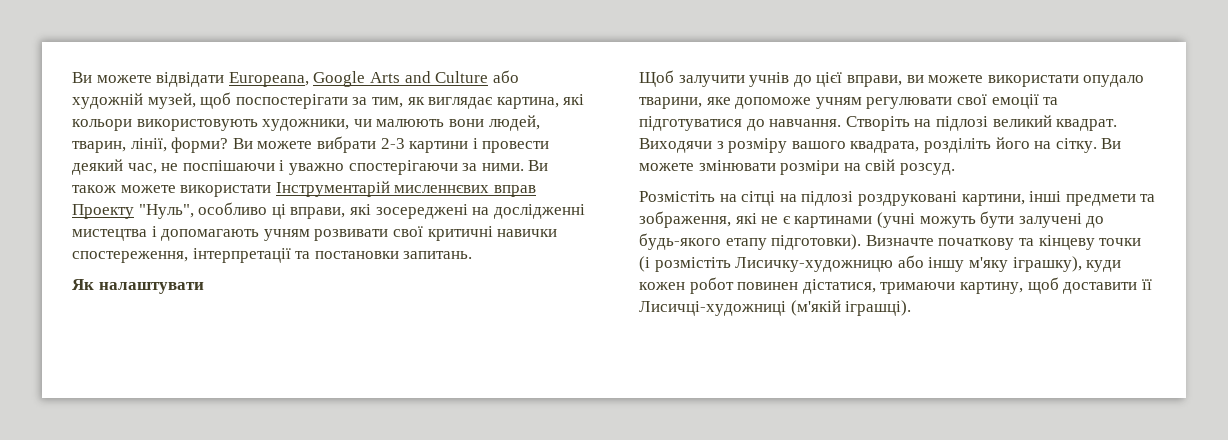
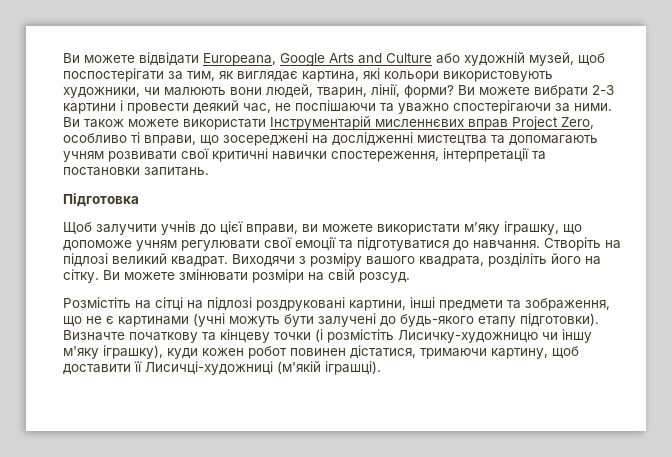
- Ви можете вибрати 2-3 картини і провести деякий час, не поспішаючи і уважно спостерігаючи за ними.
+ Ви можете вибрати 2-3 картини і провести деякий час, не поспішаючи та уважно спостерігаючи за ними.
- Ви також можете використати Інструментарій мисленнєвих вправ Проекту "Нуль", особливо ці вправи, які зосереджені на дослідженні мистецтва і допомагають учням розвивати свої критичні навички спостереження, інтерпретації та постановки запитань.
+ Ви також можете використати Інструментарій мисленнєвих вправ Project Zero, особливо ті вправи, що зосереджені на дослідженні мистецтва та допомагають учням розвивати свої критичні навички спостереження, інтерпретації та постановки запитань.
- Як налаштувати
+ Підготовка
- Щоб залучити учнів до цієї вправи, ви можете використати опудало тварини, яке допоможе учням регулювати свої емоції та підготуватися до навчання.
+ Щоб залучити учнів до цієї вправи, ви можете використати м’яку іграшку, що допоможе учням регулювати свої емоції та підготуватися до навчання.
- Розмістіть на сітці на підлозі роздруковані картини, інші предмети та зображення, які не є картинами (учні можуть бути залучені до будь-якого етапу підготовки).
+ Розмістіть на сітці на підлозі роздруковані картини, інші предмети та зображення, що не є картинами (учні можуть бути залучені до будь-якого етапу підготовки).
- Визначте початкову та кінцеву точки (і розмістіть Лисичку-художницю або іншу м'яку іграшку), куди кожен робот повинен дістатися, тримаючи картину, щоб доставити її Лисичці-художниці (м'якій іграшці).
+ Визначте початкову та кінцеву точки (і розмістіть Лисичку-художницю чи іншу м'яку іграшку), куди кожен робот повинен дістатися, тримаючи картину, щоб доставити її Лисичці-художниці (м'якій іграшці).

